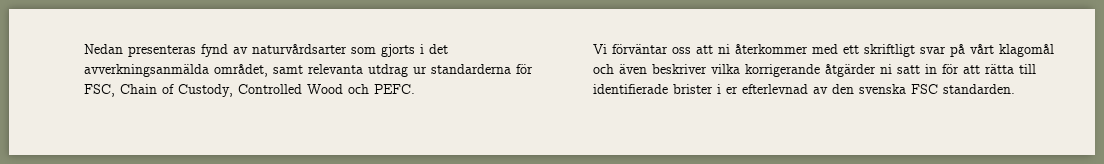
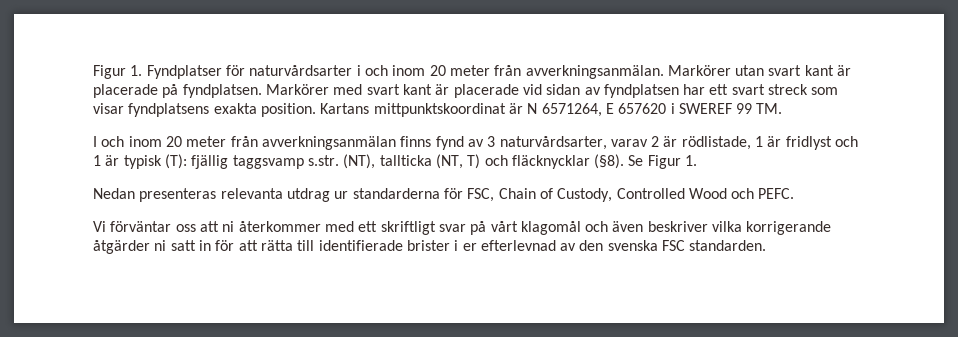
- Nedan presenteras fynd av naturvårdsarter som gjorts i det avverkningsanmälda området, samt relevanta utdrag ur standarderna för FSC, Chain of Custody, Controlled Wood och PEFC.
+ Figur 1. Fyndplatser för naturvårdsarter i och inom 20 meter från avverkningsanmälan. Markörer utan svart kant är placerade på fyndplatsen. Markörer med svart kant är placerade vid sidan av fyndplatsen har ett svart streck som visar fyndplatsens exakta position. Kartans mittpunktskoordinat är N 6571264, E 657620 i SWEREF 99 TM.
+ I och inom 20 meter från avverkningsanmälan finns fynd av 3 naturvårdsarter, varav 2 är rödlistade, 1 är fridlyst och 1 är typisk (T): fjällig taggsvamp s.str. (NT), tallticka (NT, T) och fläcknycklar (§8). Se Figur 1.
+ Nedan presenteras relevanta utdrag ur standarderna för FSC, Chain of Custody, Controlled Wood och PEFC.

